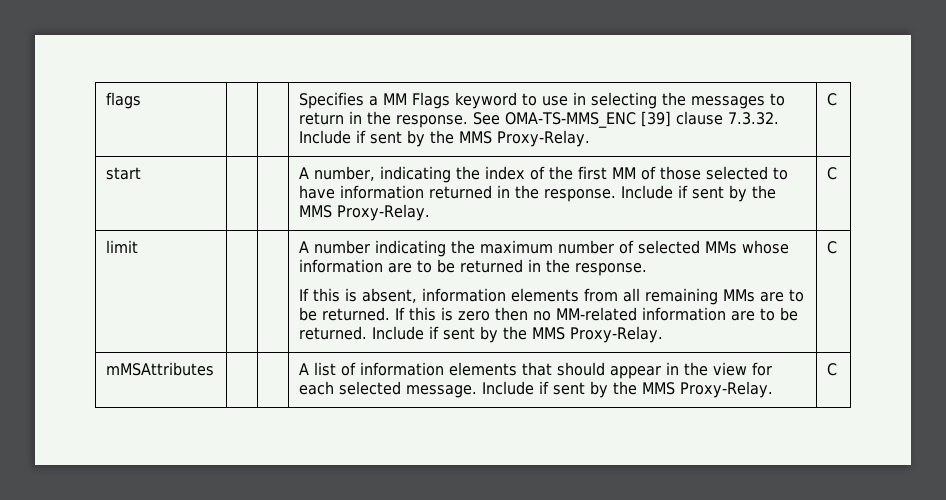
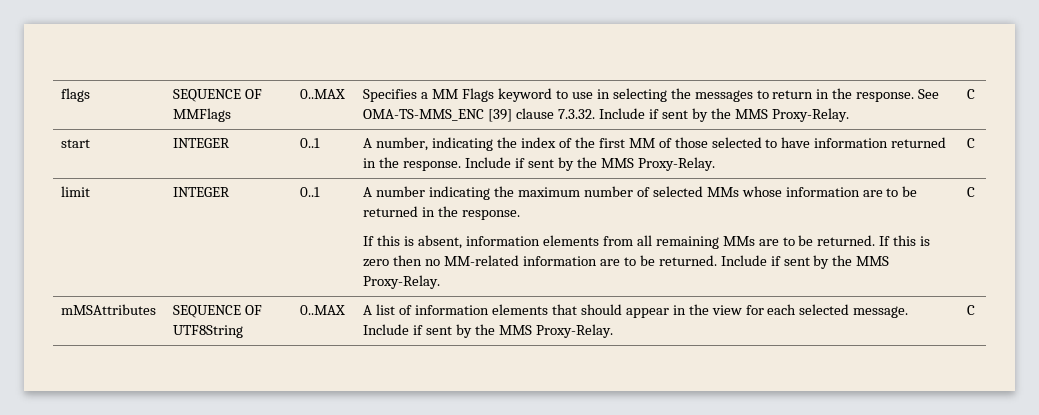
- flags | | | Specifies a MM Flags keyword to use in selecting the messages to return in the response. See OMA-TS-MMS_ENC [39] clause 7.3.32. Include if sent by the MMS Proxy-Relay. | C
+ flags | SEQUENCE OF MMFlags | 0..MAX | Specifies a MM Flags keyword to use in selecting the messages to return in the response. See OMA-TS-MMS_ENC [39] clause 7.3.32. Include if sent by the MMS Proxy-Relay. | C
- start | | | A number, indicating the index of the first MM of those selected to have information returned in the response. Include if sent by the MMS Proxy-Relay. | C
+ start | INTEGER | 0..1 | A number, indicating the index of the first MM of those selected to have information returned in the response. Include if sent by the MMS Proxy-Relay. | C
- limit
+ limit | INTEGER | 0..1
- mMSAttributes | | | A list of information elements that should appear in the view for each selected message. Include if sent by the MMS Proxy-Relay. | C
+ mMSAttributes | SEQUENCE OF UTF8String | 0..MAX | A list of information elements that should appear in the view for each selected message. Include if sent by the MMS Proxy-Relay. | C

